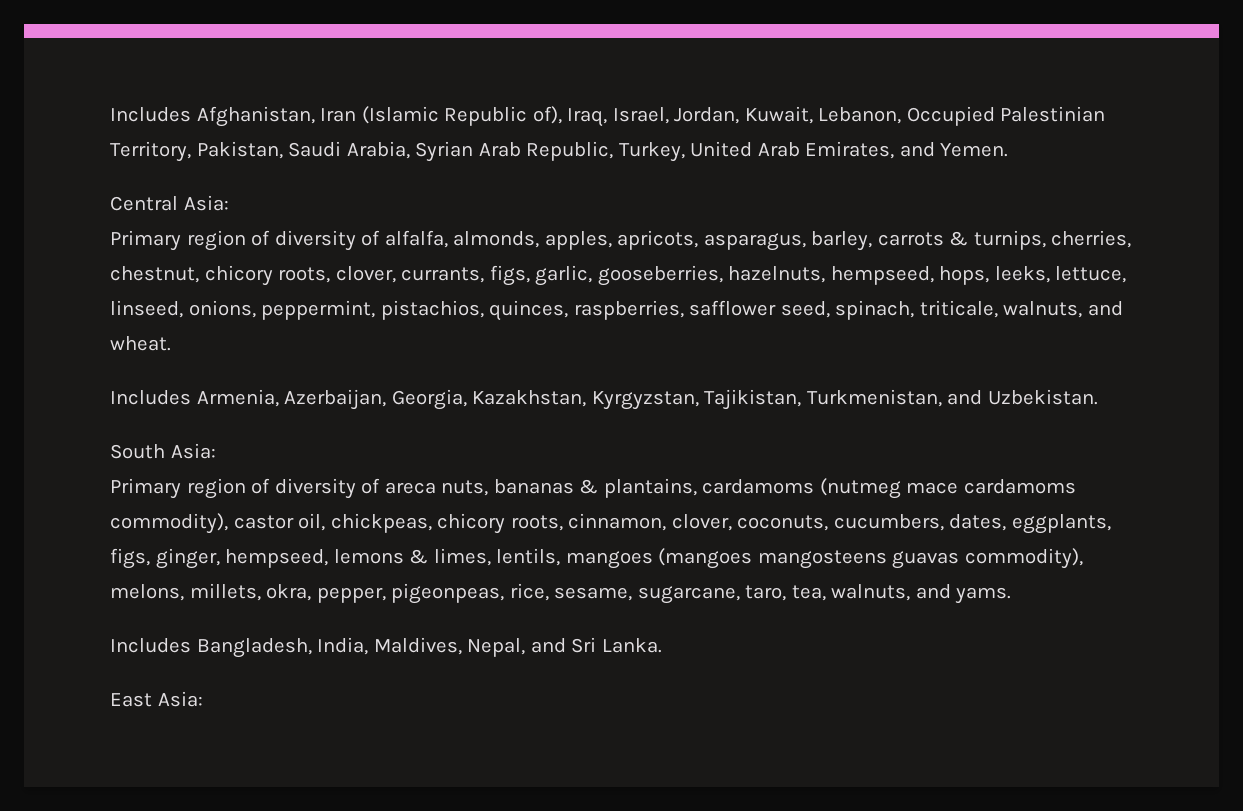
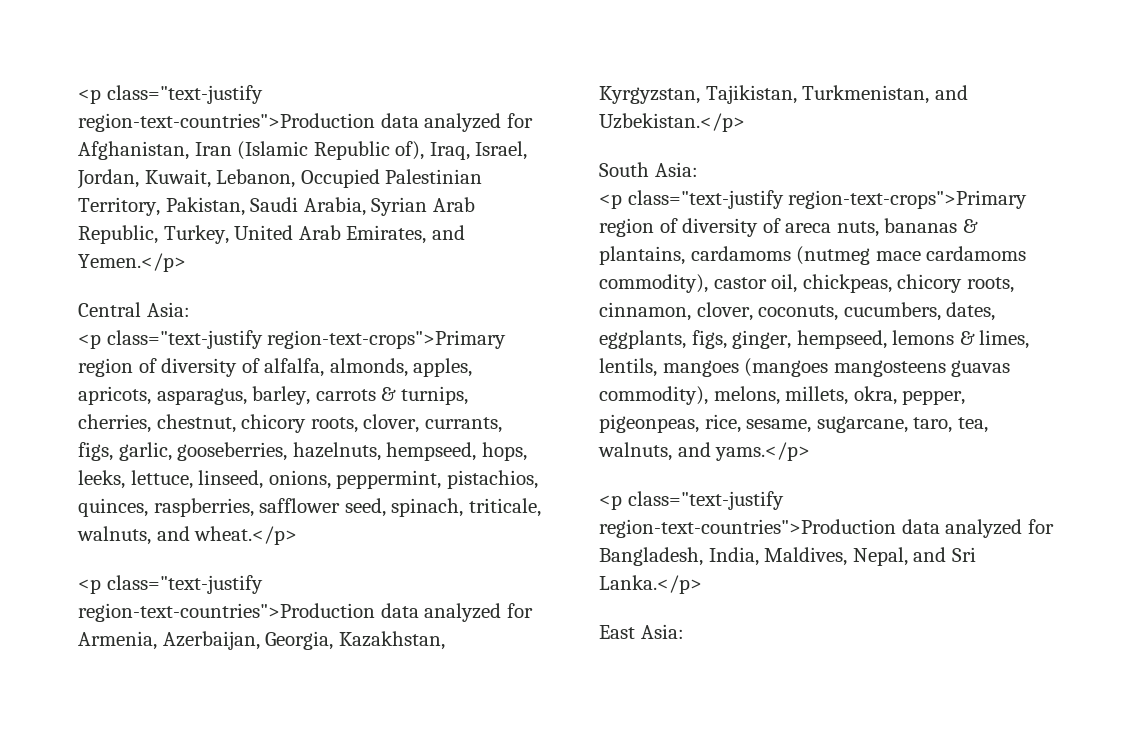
- Includes Afghanistan, Iran (Islamic Republic of), Iraq, Israel, Jordan, Kuwait, Lebanon, Occupied Palestinian Territory, Pakistan, Saudi Arabia, Syrian Arab Republic, Turkey, United Arab Emirates, and Yemen.
+ <p class="text-justify region-text-countries">Production data analyzed for Afghanistan, Iran (Islamic Republic of), Iraq, Israel, Jordan, Kuwait, Lebanon, Occupied Palestinian Territory, Pakistan, Saudi Arabia, Syrian Arab Republic, Turkey, United Arab Emirates, and Yemen.</p>
- Primary region of diversity of alfalfa, almonds, apples, apricots, asparagus, barley, carrots & turnips, cherries, chestnut, chicory roots, clover, currants, figs, garlic, gooseberries, hazelnuts, hempseed, hops, leeks, lettuce, linseed, onions, peppermint, pistachios, quinces, raspberries, safflower seed, spinach, triticale, walnuts, and wheat.
- Includes Armenia, Azerbaijan, Georgia, Kazakhstan, Kyrgyzstan, Tajikistan, Turkmenistan, and Uzbekistan.
+ <p class="text-justify region-text-crops">Primary region of diversity of alfalfa, almonds, apples, apricots, asparagus, barley, carrots & turnips, cherries, chestnut, chicory roots, clover, currants, figs, garlic, gooseberries, hazelnuts, hempseed, hops, leeks, lettuce, linseed, onions, peppermint, pistachios, quinces, raspberries, safflower seed, spinach, triticale, walnuts, and wheat.</p>
+ <p class="text-justify region-text-countries">Production data analyzed for Armenia, Azerbaijan, Georgia, Kazakhstan, Kyrgyzstan, Tajikistan, Turkmenistan, and Uzbekistan.</p>
- Primary region of diversity of areca nuts, bananas & plantains, cardamoms (nutmeg mace cardamoms commodity), castor oil, chickpeas, chicory roots, cinnamon, clover, coconuts, cucumbers, dates, eggplants, figs, ginger, hempseed, lemons & limes, lentils, mangoes (mangoes mangosteens guavas commodity), melons, millets, okra, pepper, pigeonpeas, rice, sesame, sugarcane, taro, tea, walnuts, and yams.
- Includes Bangladesh, India, Maldives, Nepal, and Sri Lanka.
+ <p class="text-justify region-text-crops">Primary region of diversity of areca nuts, bananas & plantains, cardamoms (nutmeg mace cardamoms commodity), castor oil, chickpeas, chicory roots, cinnamon, clover, coconuts, cucumbers, dates, eggplants, figs, ginger, hempseed, lemons & limes, lentils, mangoes (mangoes mangosteens guavas commodity), melons, millets, okra, pepper, pigeonpeas, rice, sesame, sugarcane, taro, tea, walnuts, and yams.</p>
+ <p class="text-justify region-text-countries">Production data analyzed for Bangladesh, India, Maldives, Nepal, and Sri Lanka.</p>

